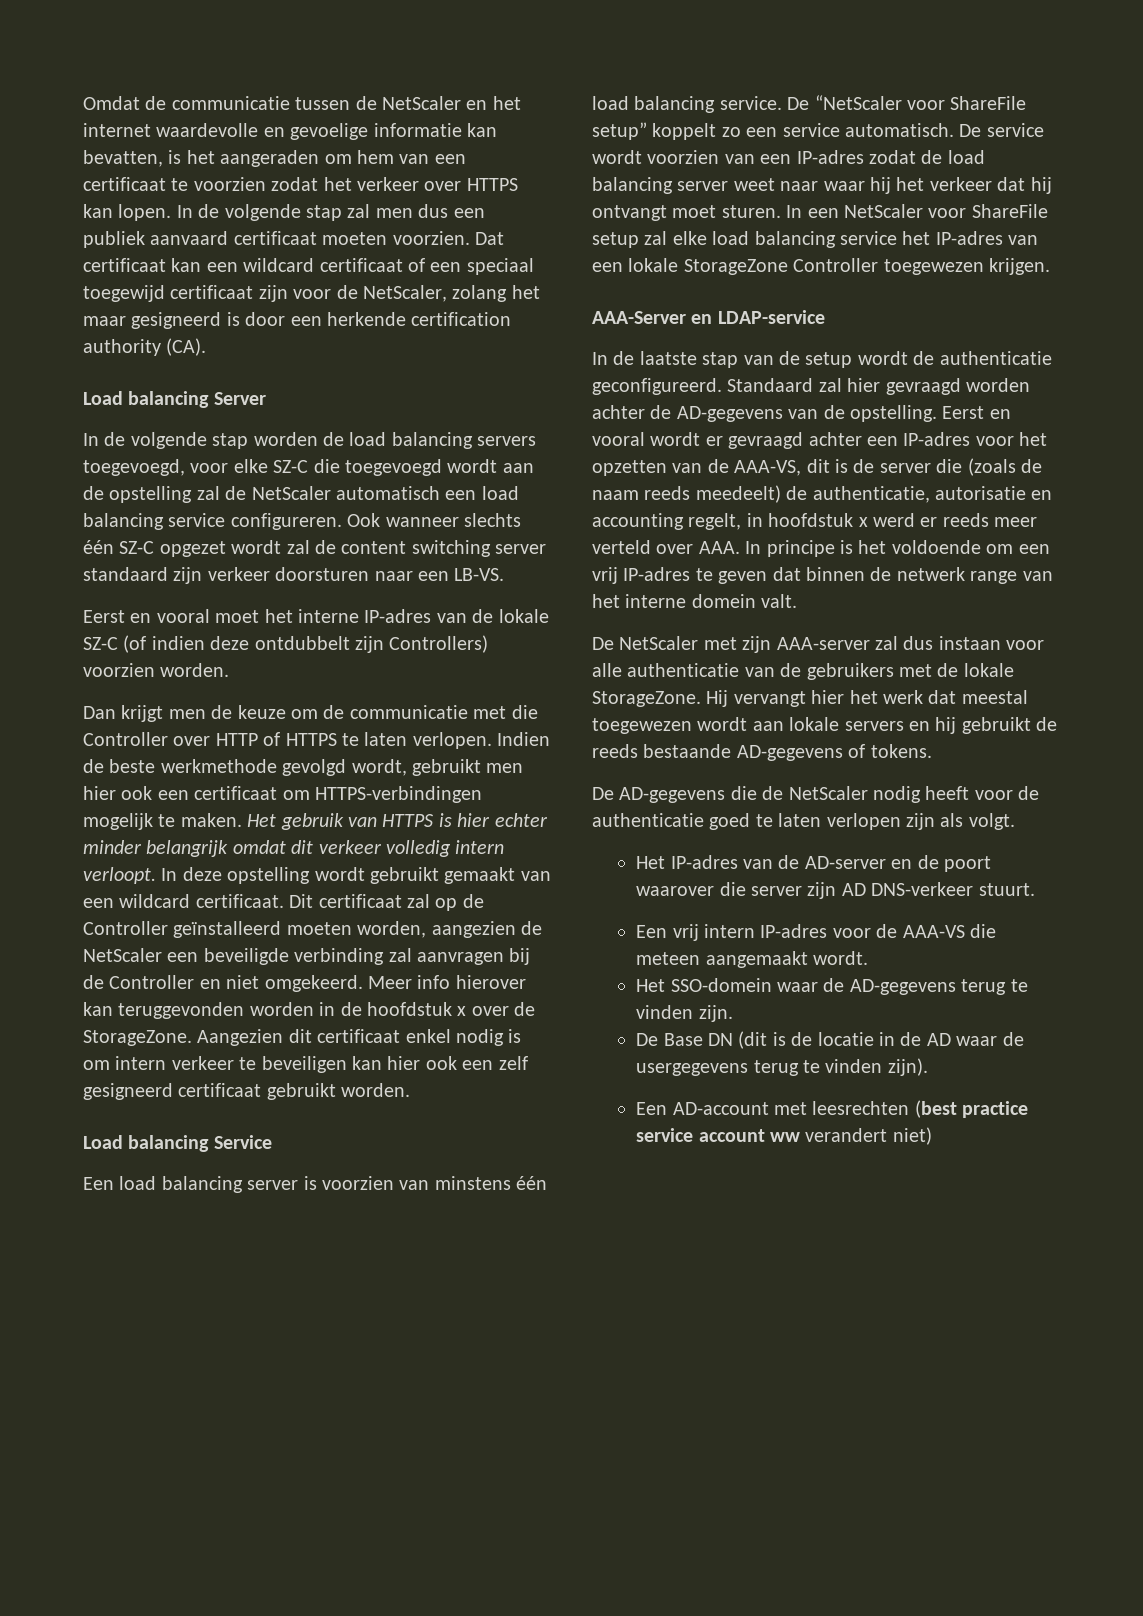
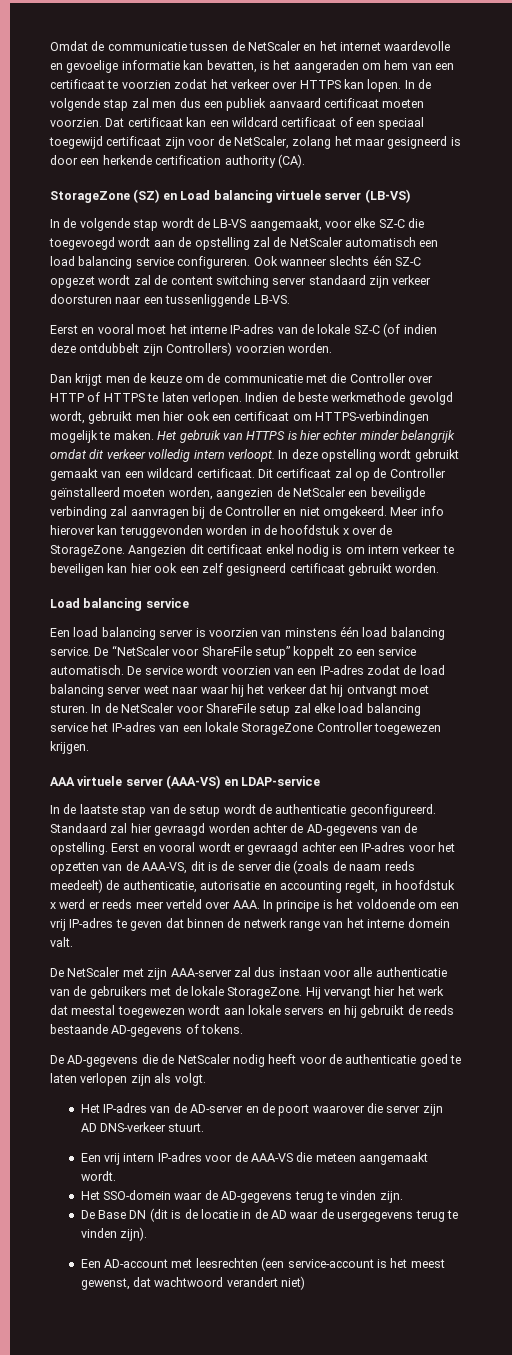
- Load balancing Server
- In de volgende stap worden de load balancing servers toegevoegd, voor elke SZ-C die toegevoegd wordt aan de opstelling zal de NetScaler automatisch een load balancing service configureren.
+ StorageZone (SZ) en Load balancing virtuele server (LB-VS)
+ In de volgende stap wordt de LB-VS aangemaakt, voor elke SZ-C die toegevoegd wordt aan de opstelling zal de NetScaler automatisch een load balancing service configureren.
- Ook wanneer slechts één SZ-C opgezet wordt zal de content switching server standaard zijn verkeer doorsturen naar een LB-VS.
+ Ook wanneer slechts één SZ-C opgezet wordt zal de content switching server standaard zijn verkeer doorsturen naar een tussenliggende LB-VS.
- Load balancing Service
+ Load balancing service
- In een NetScaler voor ShareFile setup zal elke load balancing service het IP-adres van een lokale StorageZone Controller toegewezen krijgen.
+ In de NetScaler voor ShareFile setup zal elke load balancing service het IP-adres van een lokale StorageZone Controller toegewezen krijgen.
- AAA-Server en LDAP-service
+ AAA virtuele server (AAA-VS) en LDAP-service
- Een AD-account met leesrechten (best practice service account ww verandert niet)
+ Een AD-account met leesrechten (een service-account is het meest gewenst, dat wachtwoord verandert niet)

